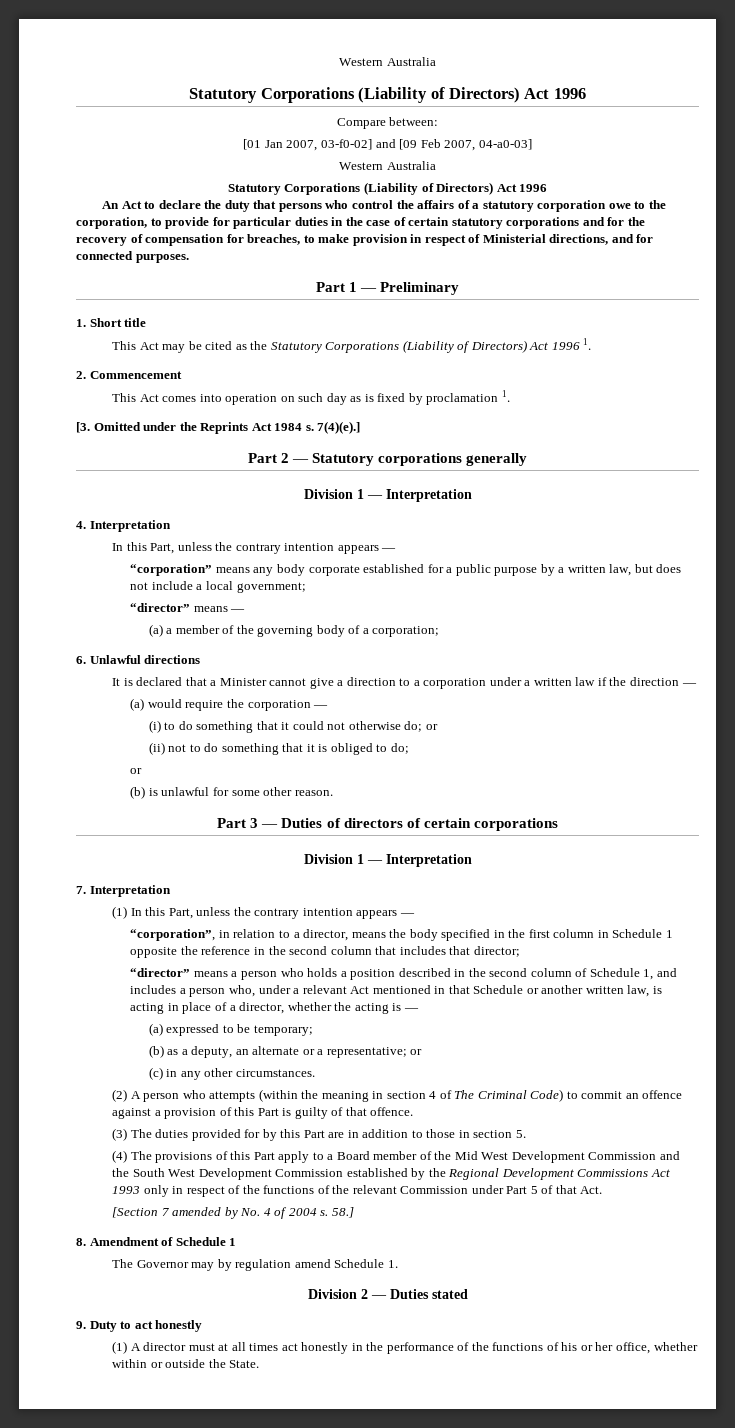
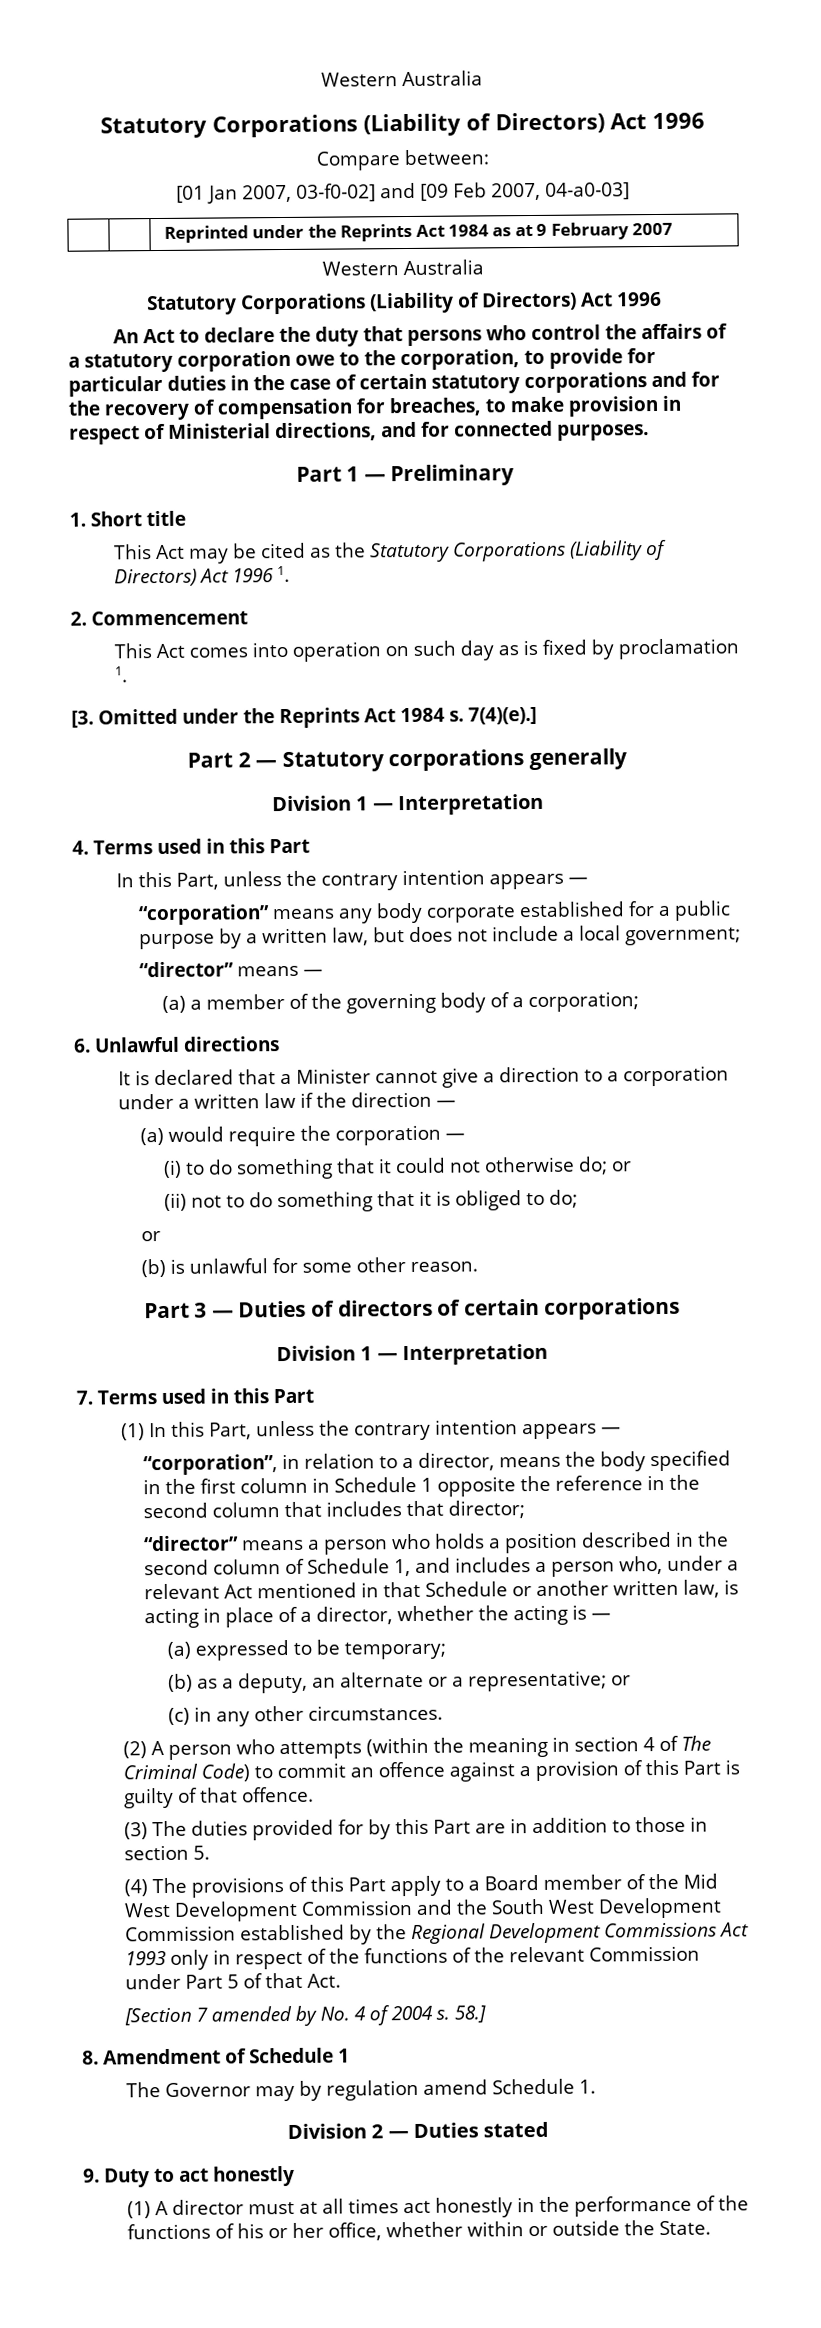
+ | | Reprinted under the Reprints Act 1984 as at 9 February 2007
- 4. Interpretation
+ 4. Terms used in this Part
- 7. Interpretation
+ 7. Terms used in this Part

